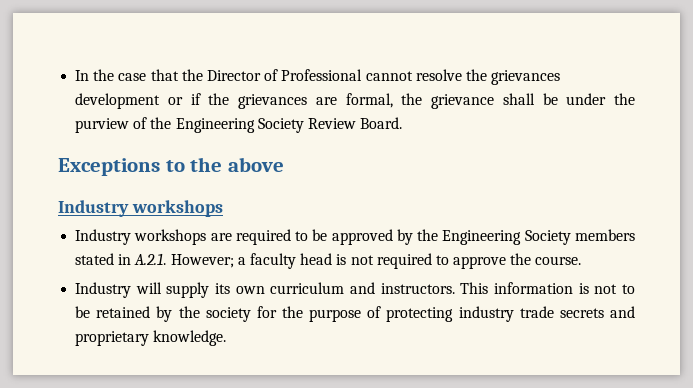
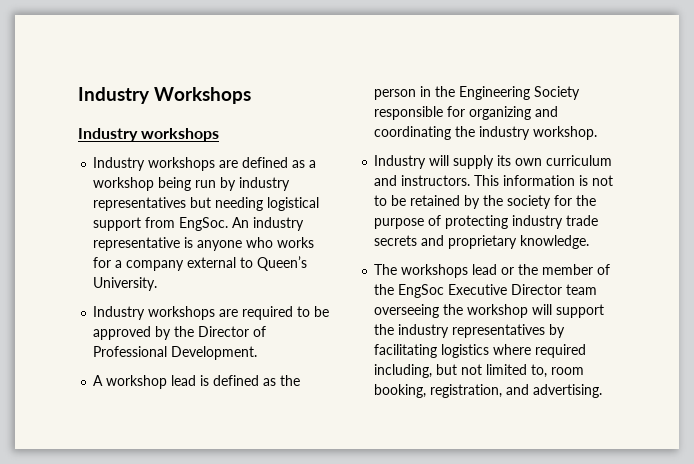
- In the case that the Director of Professional cannot resolve the grievances development or if the grievances are formal, the grievance shall be under the purview of the Engineering Society Review Board.
- Exceptions to the above
+ Industry Workshops
  Industry workshops
+ Industry workshops are defined as a workshop being run by industry representatives but needing logistical support from EngSoc. An industry representative is anyone who works for a company external to Queen’s University.
- Industry workshops are required to be approved by the Engineering Society members stated in A.2.1. However; a faculty head is not required to approve the course.
+ Industry workshops are required to be approved by the Director of Professional Development.
+ A workshop lead is defined as the person in the Engineering Society responsible for organizing and coordinating the industry workshop.
+ The workshops lead or the member of the EngSoc Executive Director team overseeing the workshop will support the industry representatives by facilitating logistics where required including, but not limited to, room booking, registration, and advertising.

